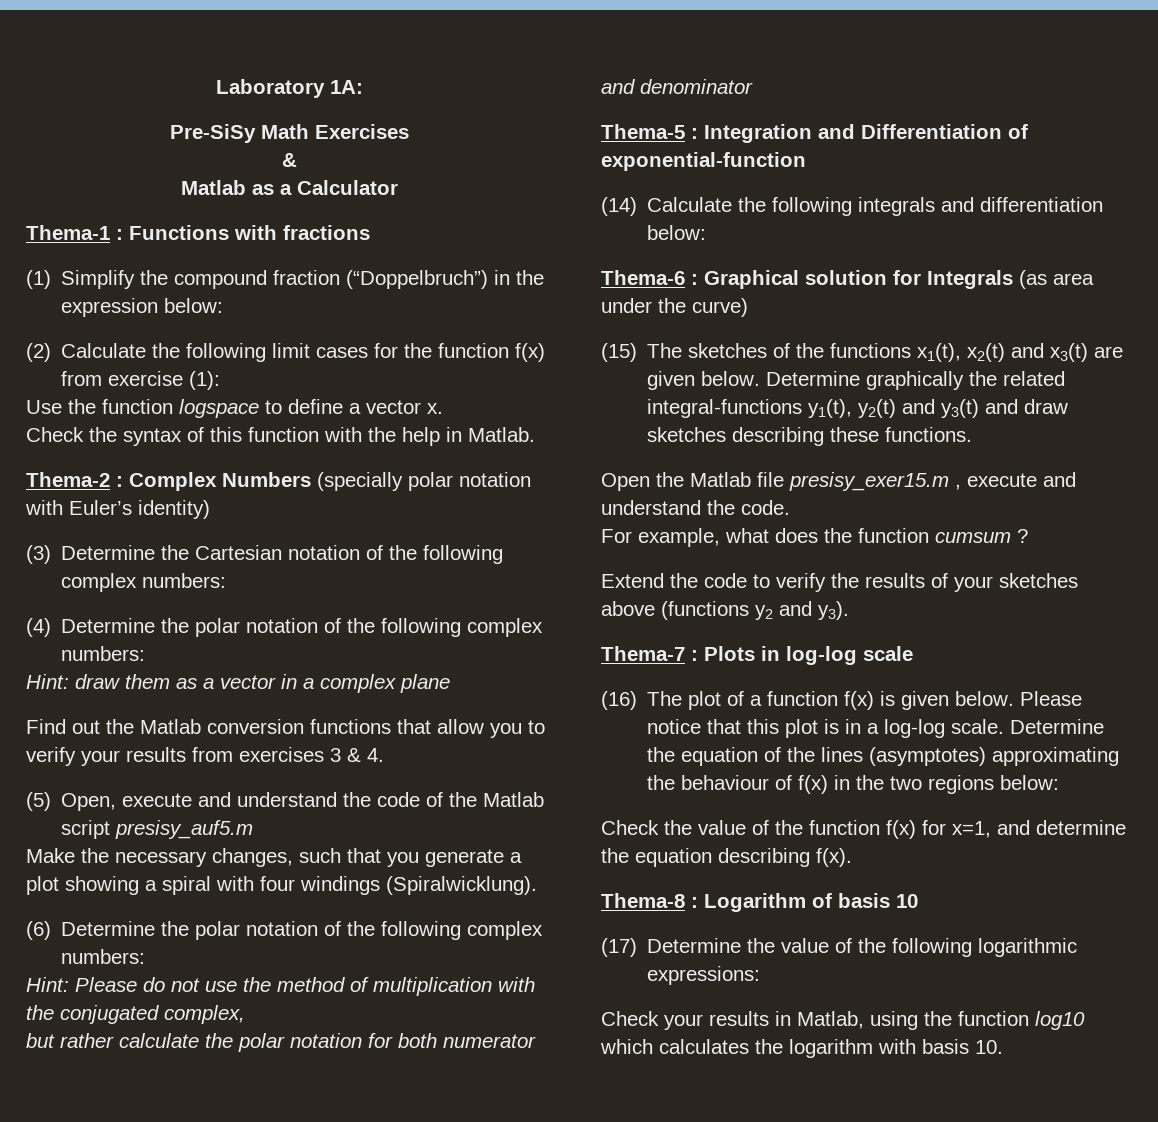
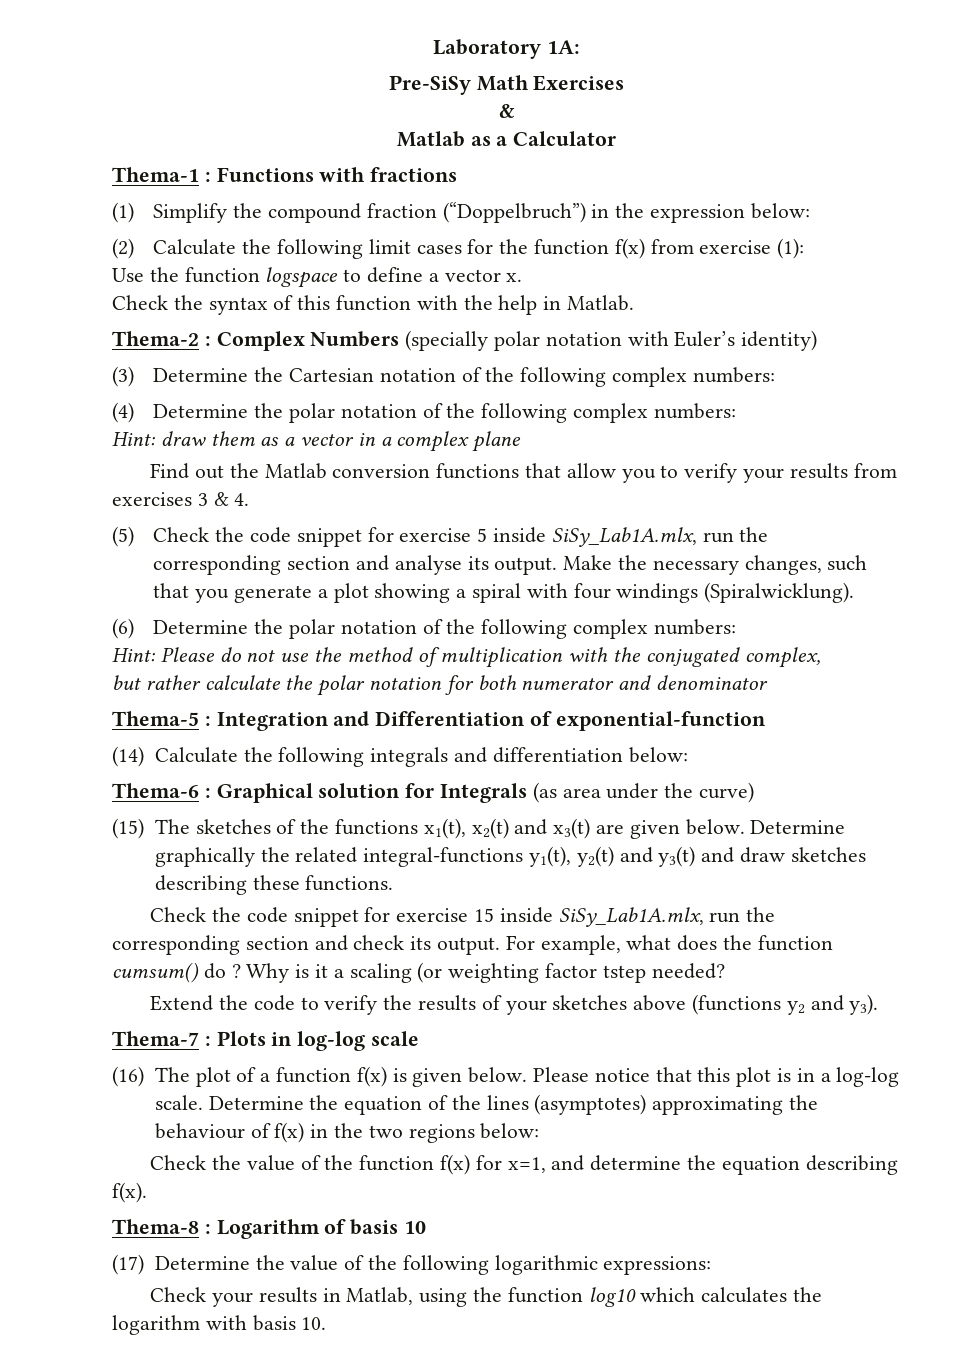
- (5) Open, execute and understand the code of the Matlab script presisy_auf5.m
- Make the necessary changes, such that you generate a plot showing a spiral with four windings (Spiralwicklung).
+ (5) Check the code snippet for exercise 5 inside SiSy_Lab1A.mlx, run the corresponding section and analyse its output. Make the necessary changes, such that you generate a plot showing a spiral with four windings (Spiralwicklung).
- Open the Matlab file presisy_exer15.m , execute and understand the code.
- For example, what does the function cumsum ?
+ Check the code snippet for exercise 15 inside SiSy_Lab1A.mlx, run the corresponding section and check its output. For example, what does the function cumsum() do ? Why is it a scaling (or weighting factor tstep needed?

